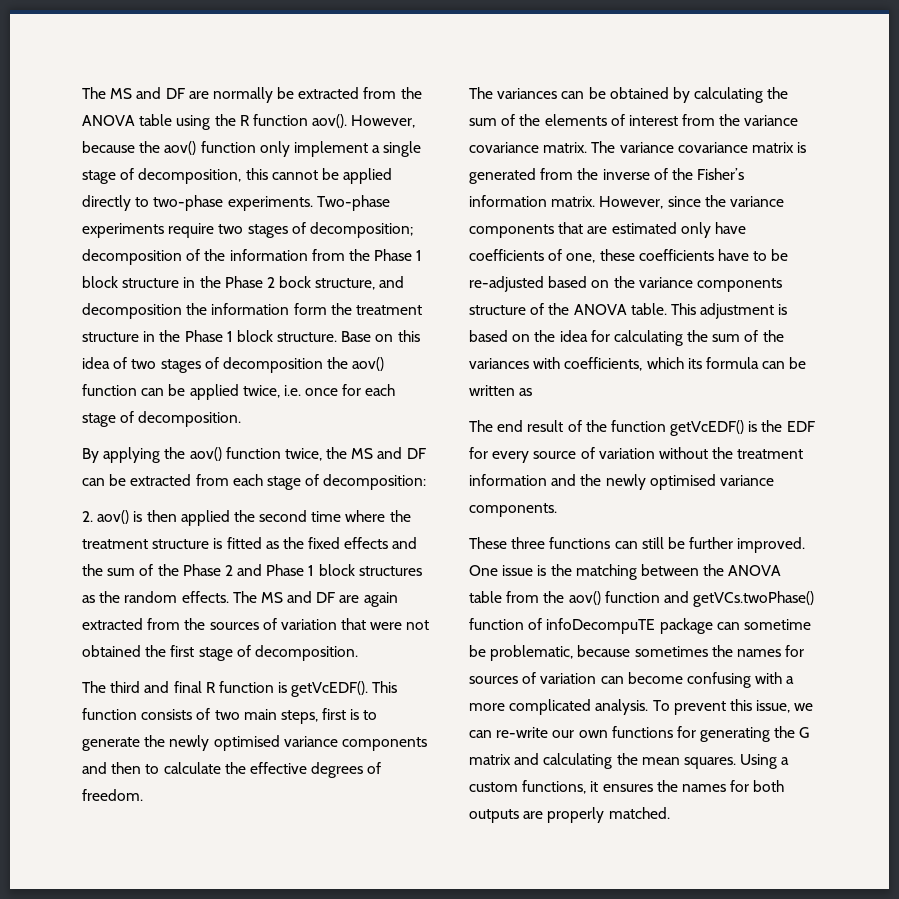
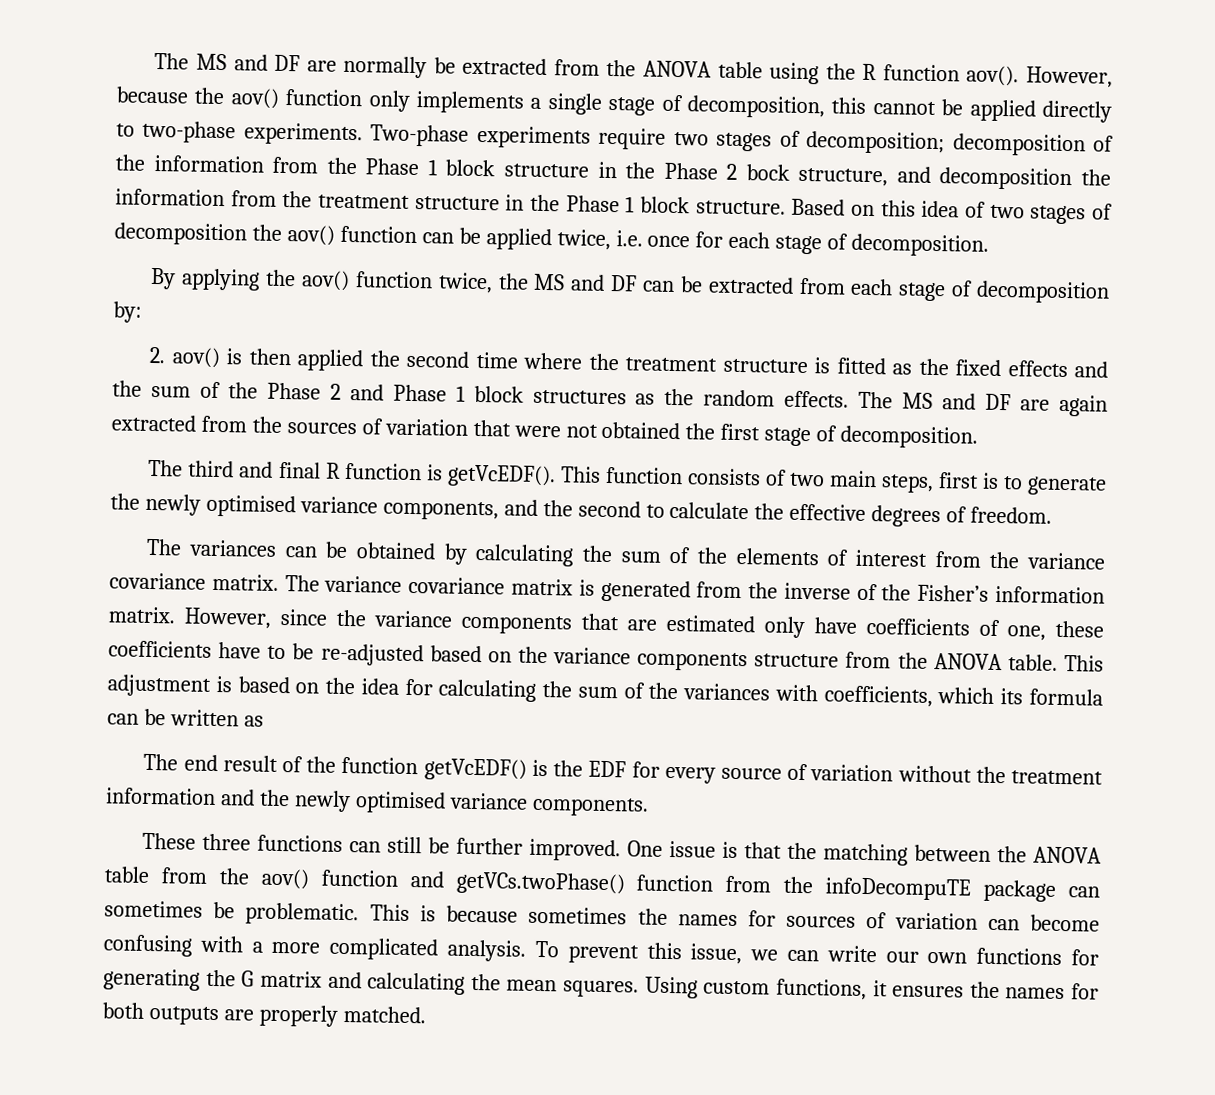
- However, because the aov() function only implement a single stage of decomposition, this cannot be applied directly to two-phase experiments.
+ However, because the aov() function only implements a single stage of decomposition, this cannot be applied directly to two-phase experiments.
- Two-phase experiments require two stages of decomposition; decomposition of the information from the Phase 1 block structure in the Phase 2 bock structure, and decomposition the information form the treatment structure in the Phase 1 block structure.
+ Two-phase experiments require two stages of decomposition; decomposition of the information from the Phase 1 block structure in the Phase 2 bock structure, and decomposition the information from the treatment structure in the Phase 1 block structure.
- Base on this idea of two stages of decomposition the aov() function can be applied twice, i.e. once for each stage of decomposition.
+ Based on this idea of two stages of decomposition the aov() function can be applied twice, i.e. once for each stage of decomposition.
- By applying the aov() function twice, the MS and DF can be extracted from each stage of decomposition:
+ By applying the aov() function twice, the MS and DF can be extracted from each stage of decomposition by:
- This function consists of two main steps, first is to generate the newly optimised variance components and then to calculate the effective degrees of freedom.
+ This function consists of two main steps, first is to generate the newly optimised variance components, and the second to calculate the effective degrees of freedom.
- However, since the variance components that are estimated only have coefficients of one, these coefficients have to be re-adjusted based on the variance components structure of the ANOVA table.
+ However, since the variance components that are estimated only have coefficients of one, these coefficients have to be re-adjusted based on the variance components structure from the ANOVA table.
- One issue is the matching between the ANOVA table from the aov() function and getVCs.twoPhase() function of infoDecompuTE package can sometime be problematic, because sometimes the names for sources of variation can become confusing with a more complicated analysis.
+ One issue is that the matching between the ANOVA table from the aov() function and getVCs.twoPhase() function from the infoDecompuTE package can sometimes be problematic. This is because sometimes the names for sources of variation can become confusing with a more complicated analysis.
- To prevent this issue, we can re-write our own functions for generating the G matrix and calculating the mean squares.
+ To prevent this issue, we can write our own functions for generating the G matrix and calculating the mean squares.
- Using a custom functions, it ensures the names for both outputs are properly matched.
+ Using custom functions, it ensures the names for both outputs are properly matched.

